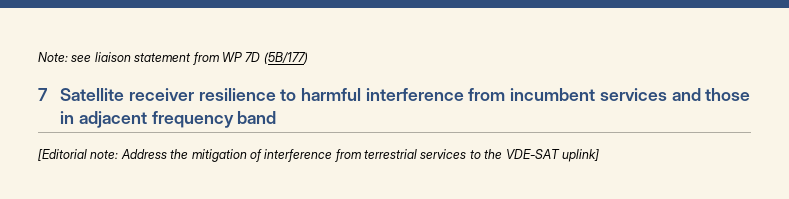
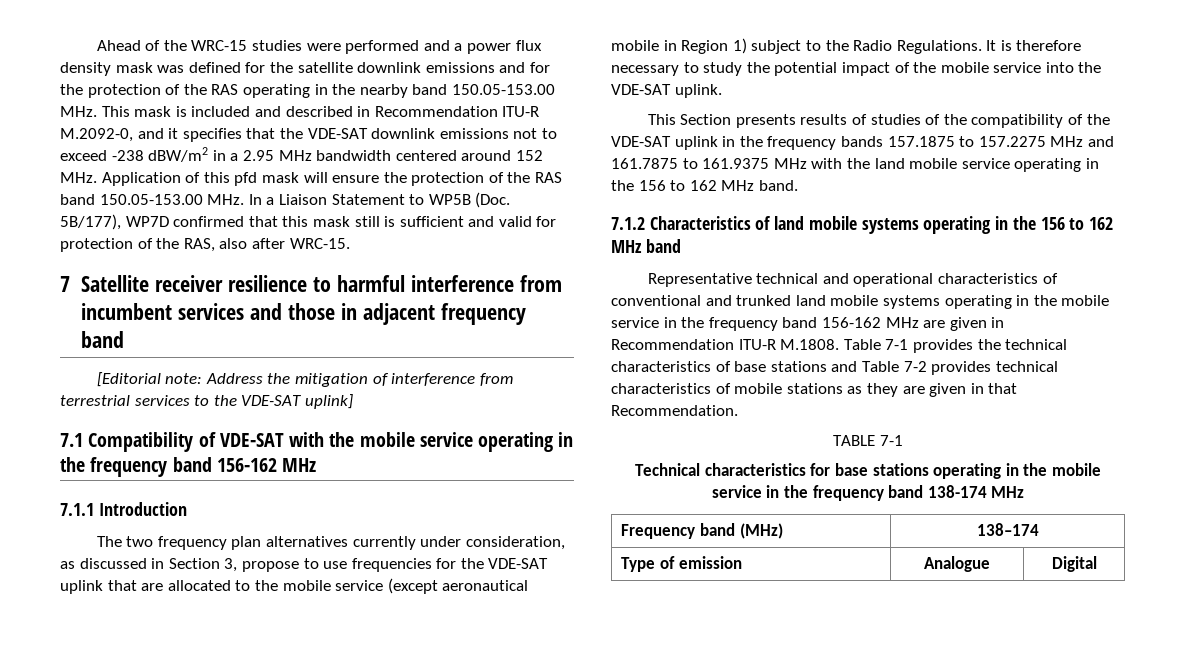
- Note: see liaison statement from WP 7D (5B/177)
+ Ahead of the WRC-15 studies were performed and a power flux density mask was defined for the satellite downlink emissions and for the protection of the RAS operating in the nearby band 150.05-153.00 MHz. This mask is included and described in Recommendation ITU-R M.2092-0, and it specifies that the VDE-SAT downlink emissions not to exceed -238 dBW/m2 in a 2.95 MHz bandwidth centered around 152 MHz. Application of this pfd mask will ensure the protection of the RAS band 150.05-153.00 MHz. In a Liaison Statement to WP5B (Doc. 5B/177), WP7D confirmed that this mask still is sufficient and valid for protection of the RAS, also after WRC-15.
+ 7.1 Compatibility of VDE-SAT with the mobile service operating in the frequency band 156-162 MHz
+ 7.1.1 Introduction
+ The two frequency plan alternatives currently under consideration, as discussed in Section 3, propose to use frequencies for the VDE-SAT uplink that are allocated to the mobile service (except aeronautical mobile in Region 1) subject to the Radio Regulations. It is therefore necessary to study the potential impact of the mobile service into the VDE-SAT uplink.
+ This Section presents results of studies of the compatibility of the VDE-SAT uplink in the frequency bands 157.1875 to 157.2275 MHz and 161.7875 to 161.9375 MHz with the land mobile service operating in the 156 to 162 MHz band.
+ 7.1.2 Characteristics of land mobile systems operating in the 156 to 162 MHz band
+ Representative technical and operational characteristics of conventional and trunked land mobile systems operating in the mobile service in the frequency band 156-162 MHz are given in Recommendation ITU-R M.1808. Table 7-1 provides the technical characteristics of base stations and Table 7-2 provides technical characteristics of mobile stations as they are given in that Recommendation.
+ TABLE 7-1
+ Technical characteristics for base stations operating in the mobile service in the frequency band 138-174 MHz
+ Frequency band (MHz) | 138–174
+ Type of emission | Analogue | Digital

